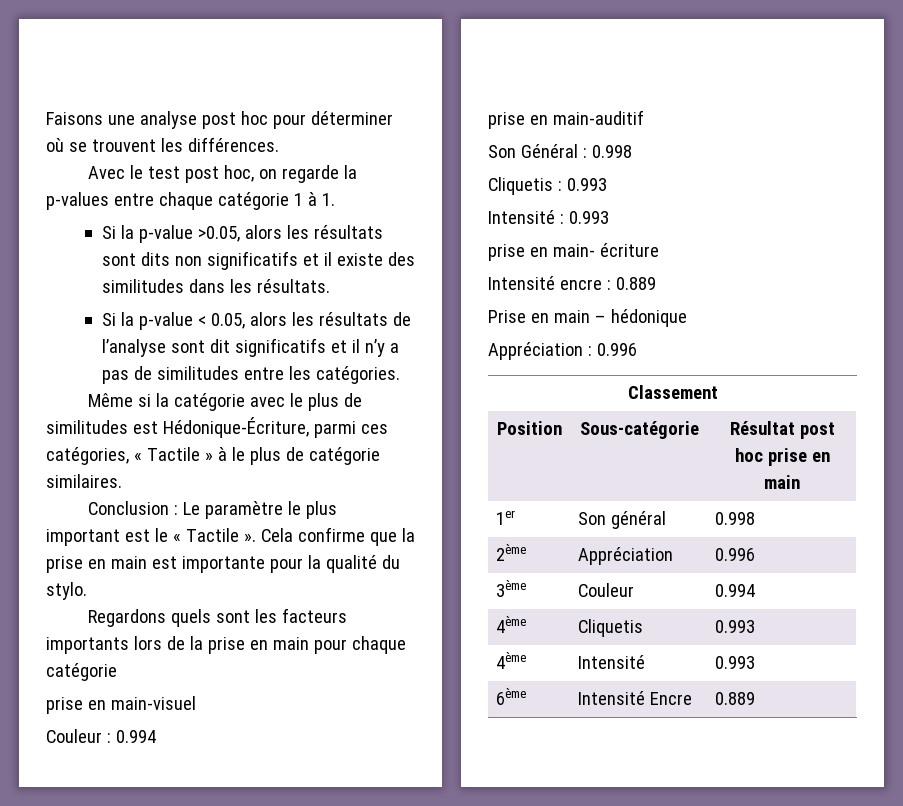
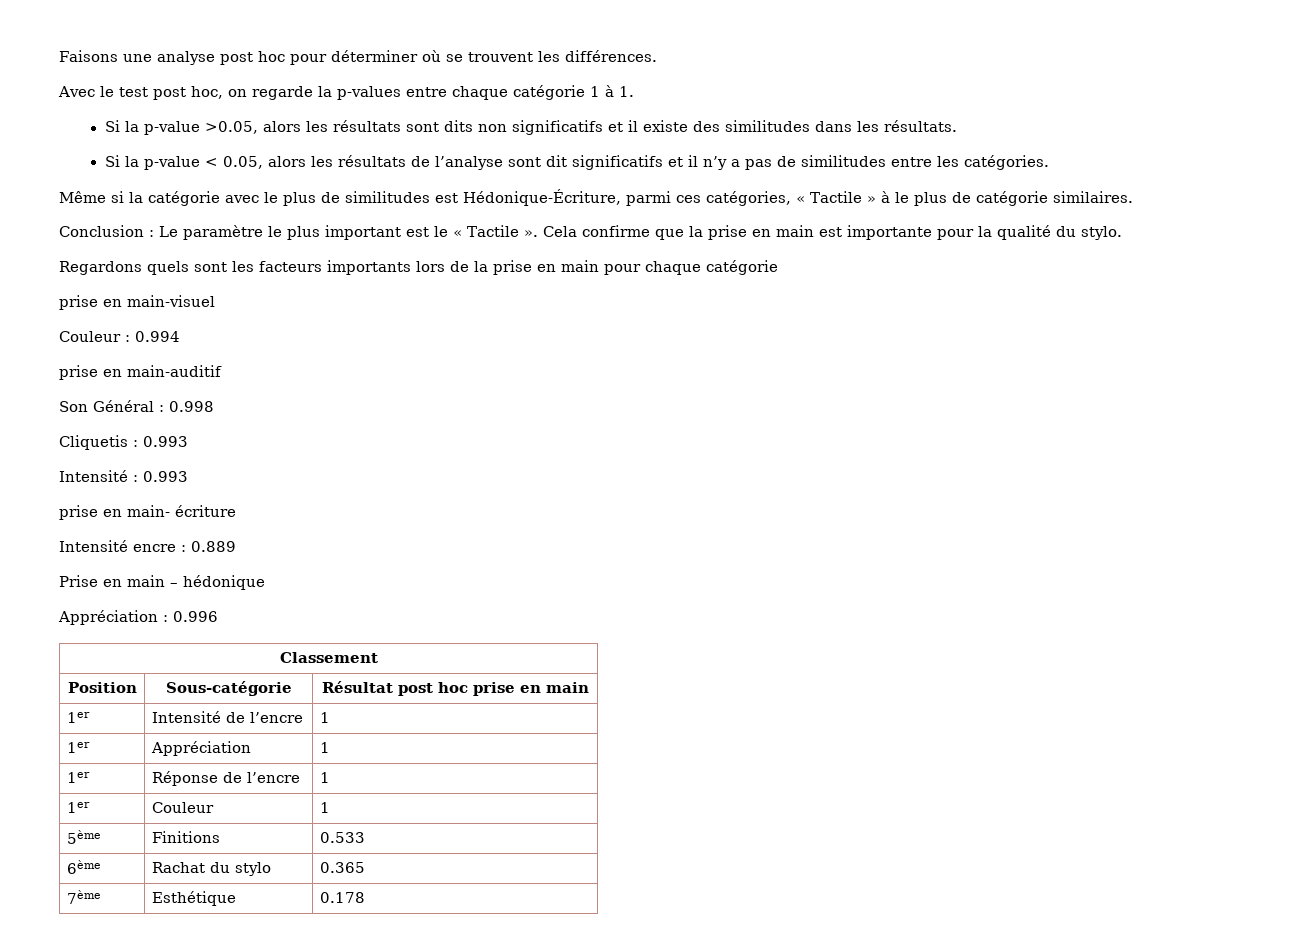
- 1er | Son général | 0.998
- 2ème | Appréciation | 0.996
- 3ème | Couleur | 0.994
- 4ème | Cliquetis | 0.993
- 4ème | Intensité | 0.993
- 6ème | Intensité Encre | 0.889
+ 1er | Intensité de l’encre | 1
+ 1er | Appréciation | 1
+ 1er | Réponse de l’encre | 1
+ 1er | Couleur | 1
+ 5ème | Finitions | 0.533
+ 6ème | Rachat du stylo | 0.365
+ 7ème | Esthétique | 0.178

